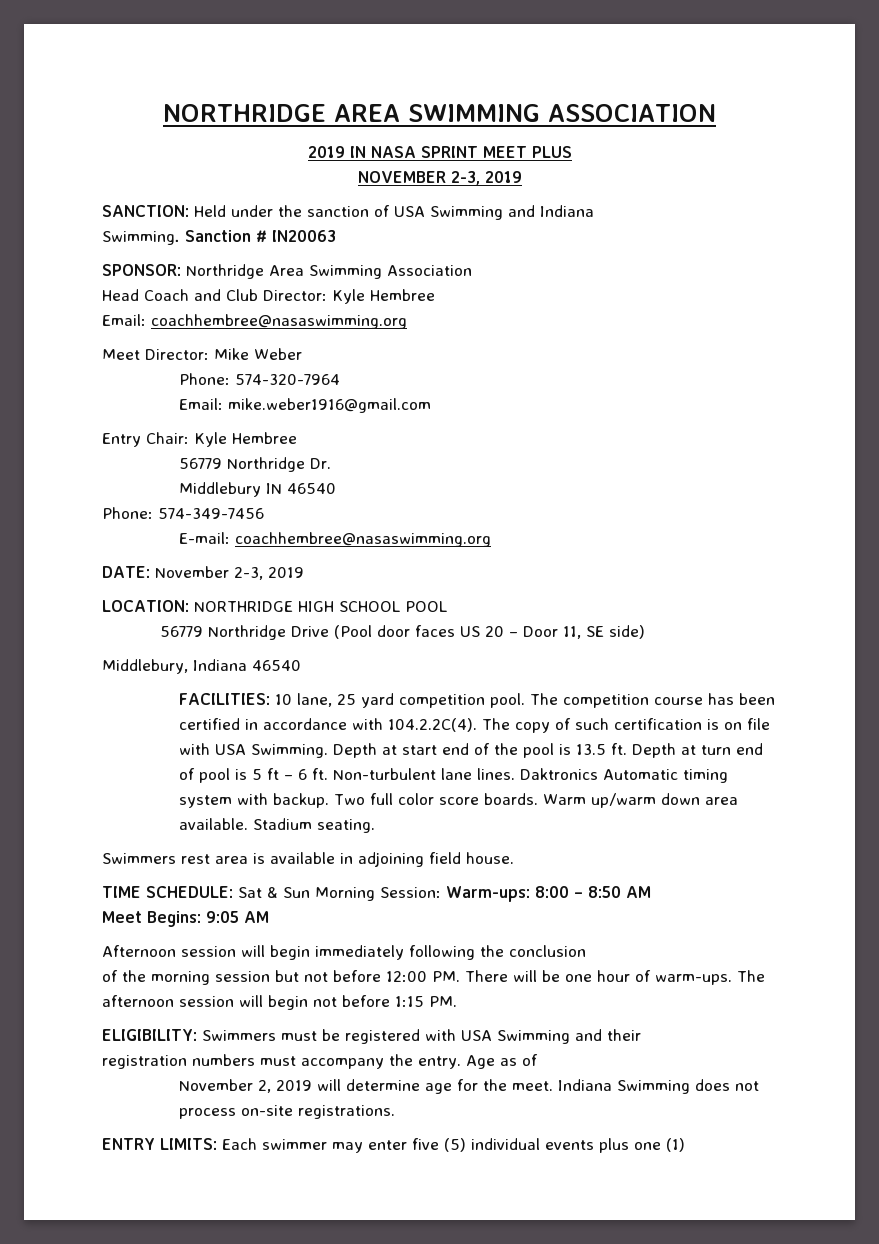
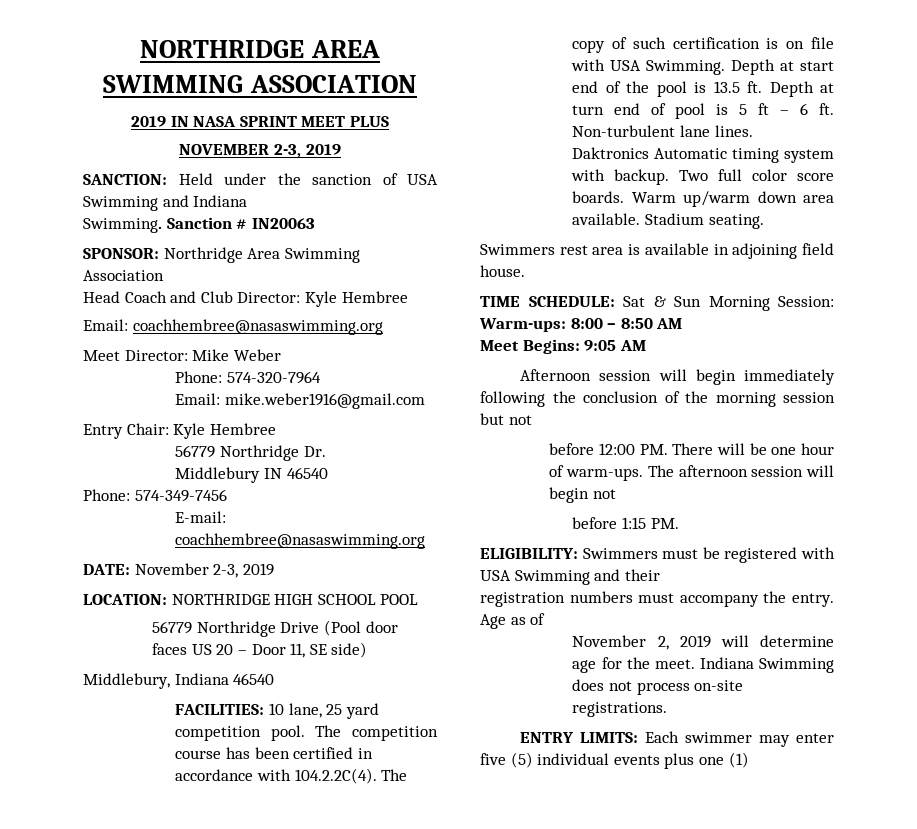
- Afternoon session will begin immediately following the conclusion
- of the morning session but not before 12:00 PM. There will be one hour of warm-ups.
+ Afternoon session will begin immediately following the conclusion of the morning session but not
+ before 12:00 PM. There will be one hour of warm-ups.
- The afternoon session will begin not before 1:15 PM.
+ The afternoon session will begin not
+ before 1:15 PM.

